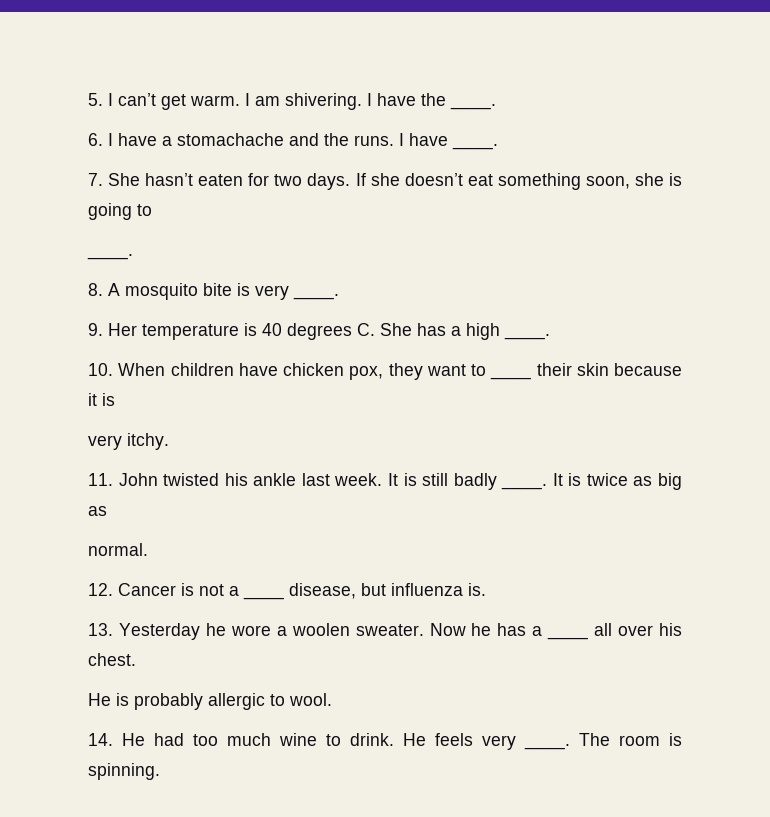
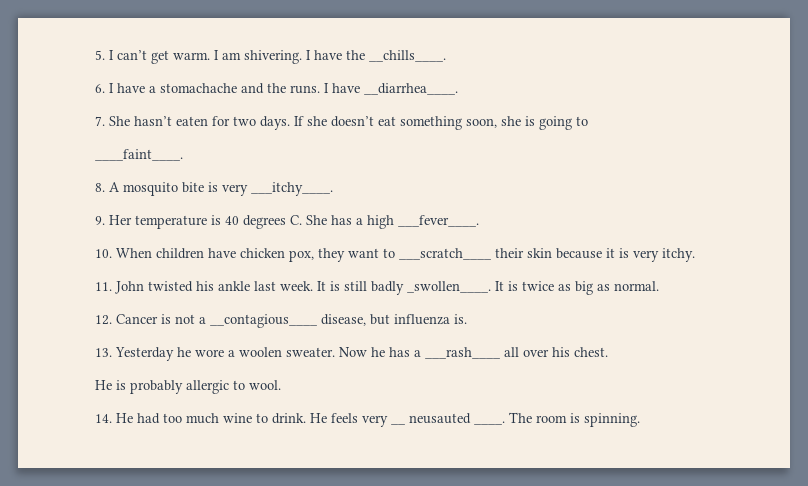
- I have the ____.
+ I have the __chills____.
- I have ____.
+ I have __diarrhea____.
  If she doesn’t eat something soon, she is going to
- ____.
+ ____faint____.
- 8. A mosquito bite is very ____.
+ 8. A mosquito bite is very ___itchy____.
- 9. Her temperature is 40 degrees C. She has a high ____.
+ 9. Her temperature is 40 degrees C. She has a high ___fever____.
- 10. When children have chicken pox, they want to ____ their skin because it is
- very itchy.
+ 10. When children have chicken pox, they want to ___scratch____ their skin because it is very itchy.
- It is still badly ____.
+ It is still badly _swollen____.
- It is twice as big as
- normal.
+ It is twice as big as normal.
- 12. Cancer is not a ____ disease, but influenza is.
+ 12. Cancer is not a __contagious____ disease, but influenza is.
- Now he has a ____ all over his chest.
+ Now he has a ___rash____ all over his chest.
- He feels very ____.
+ He feels very __ neusauted ____.

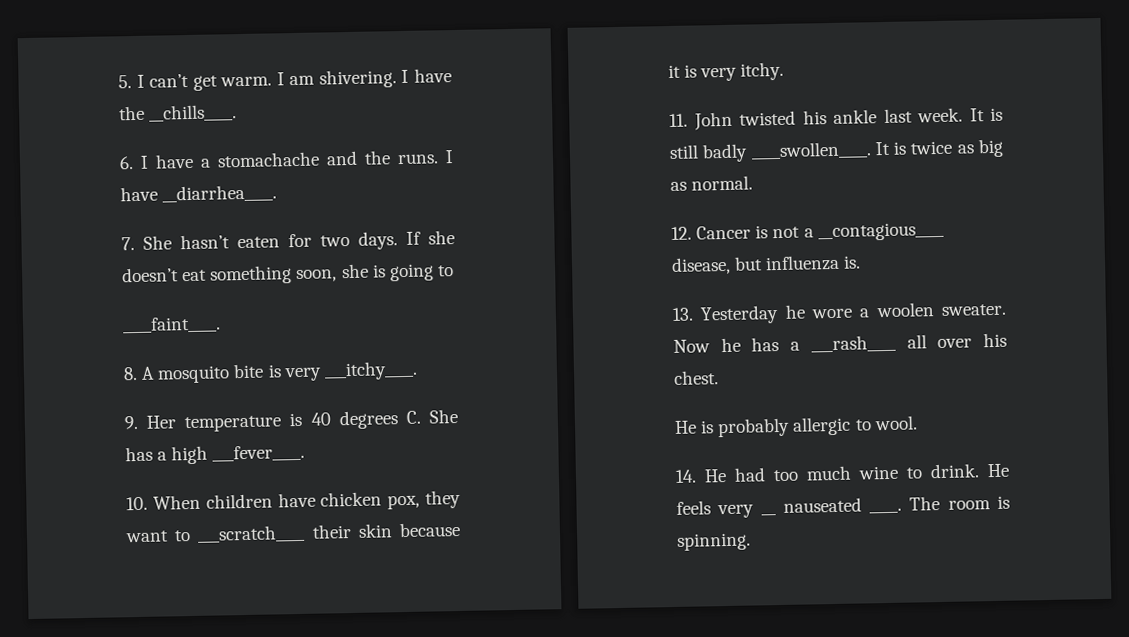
- It is still badly _swollen____.
+ It is still badly ____swollen____.
- He feels very __ neusauted ____.
+ He feels very __ nauseated ____.

